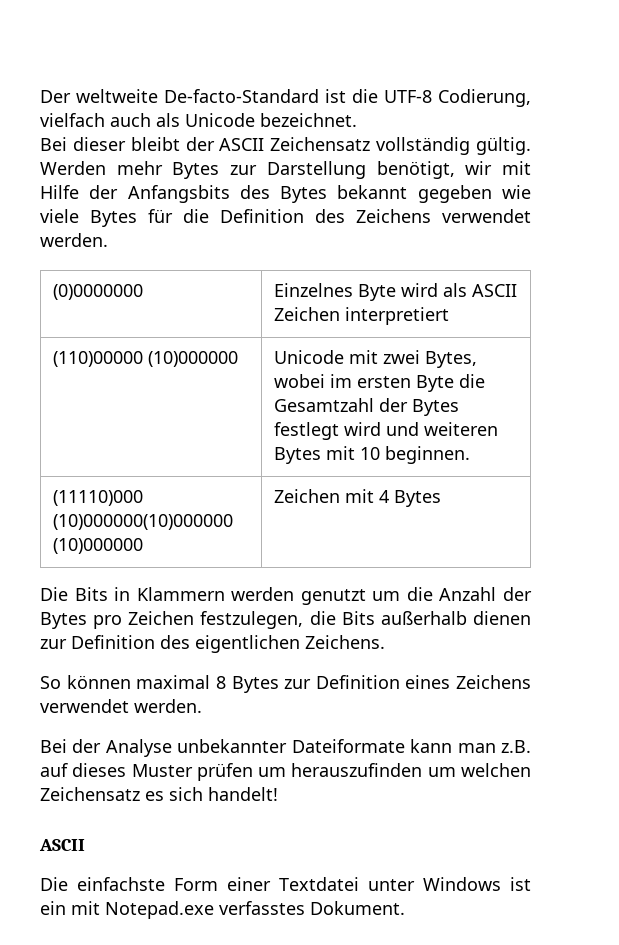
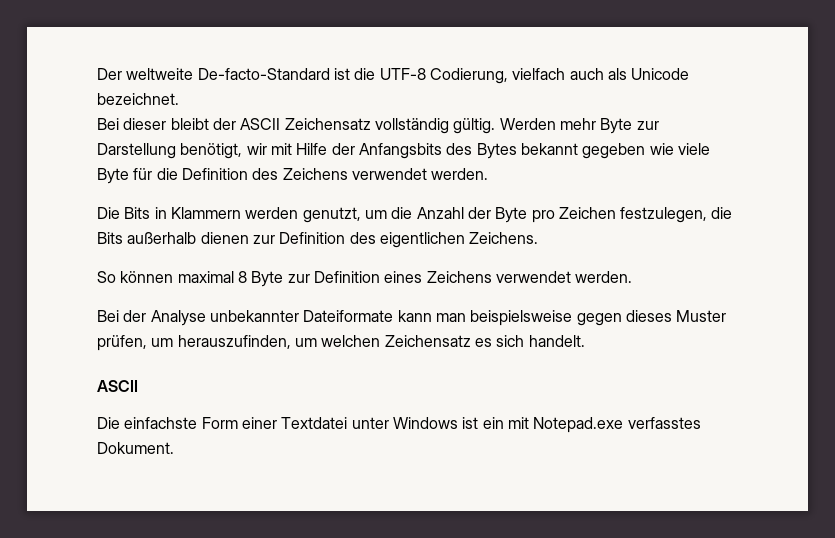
- Werden mehr Bytes zur Darstellung benötigt, wir mit Hilfe der Anfangsbits des Bytes bekannt gegeben wie viele Bytes für die Definition des Zeichens verwendet werden.
+ Werden mehr Byte zur Darstellung benötigt, wir mit Hilfe der Anfangsbits des Bytes bekannt gegeben wie viele Byte für die Definition des Zeichens verwendet werden.
- (0)0000000 | Einzelnes Byte wird als ASCII Zeichen interpretiert
- (110)00000 (10)000000 | Unicode mit zwei Bytes, wobei im ersten Byte die Gesamtzahl der Bytes festlegt wird und weiteren Bytes mit 10 beginnen.
- (11110)000 (10)000000(10)000000 (10)000000 | Zeichen mit 4 Bytes
- Die Bits in Klammern werden genutzt um die Anzahl der Bytes pro Zeichen festzulegen, die Bits außerhalb dienen zur Definition des eigentlichen Zeichens.
+ Die Bits in Klammern werden genutzt, um die Anzahl der Byte pro Zeichen festzulegen, die Bits außerhalb dienen zur Definition des eigentlichen Zeichens.
- So können maximal 8 Bytes zur Definition eines Zeichens verwendet werden.
+ So können maximal 8 Byte zur Definition eines Zeichens verwendet werden.
- Bei der Analyse unbekannter Dateiformate kann man z.B. auf dieses Muster prüfen um herauszufinden um welchen Zeichensatz es sich handelt!
+ Bei der Analyse unbekannter Dateiformate kann man beispielsweise gegen dieses Muster prüfen, um herauszufinden, um welchen Zeichensatz es sich handelt.

